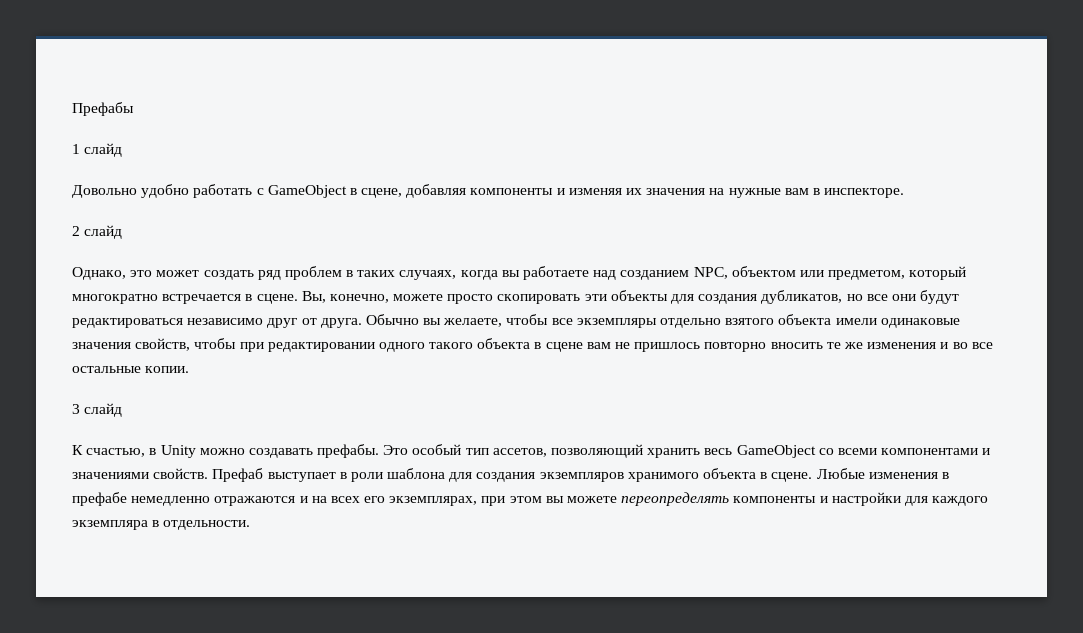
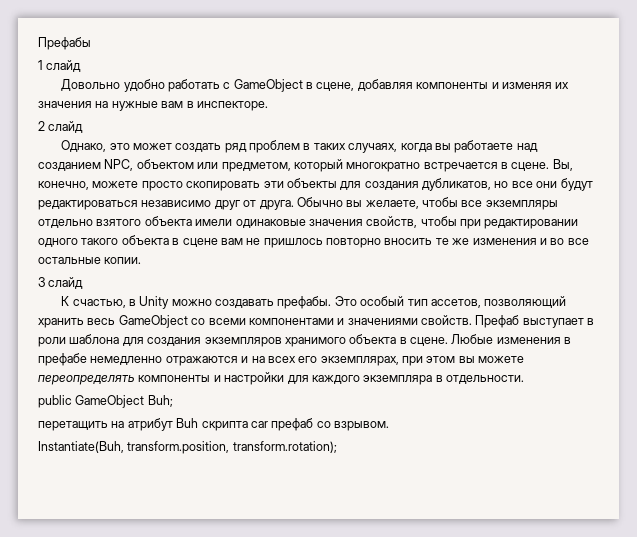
+ public GameObject Buh;
+ перетащить на атрибут Buh скрипта car префаб со взрывом.
+ Instantiate(Buh, transform.position, transform.rotation);

